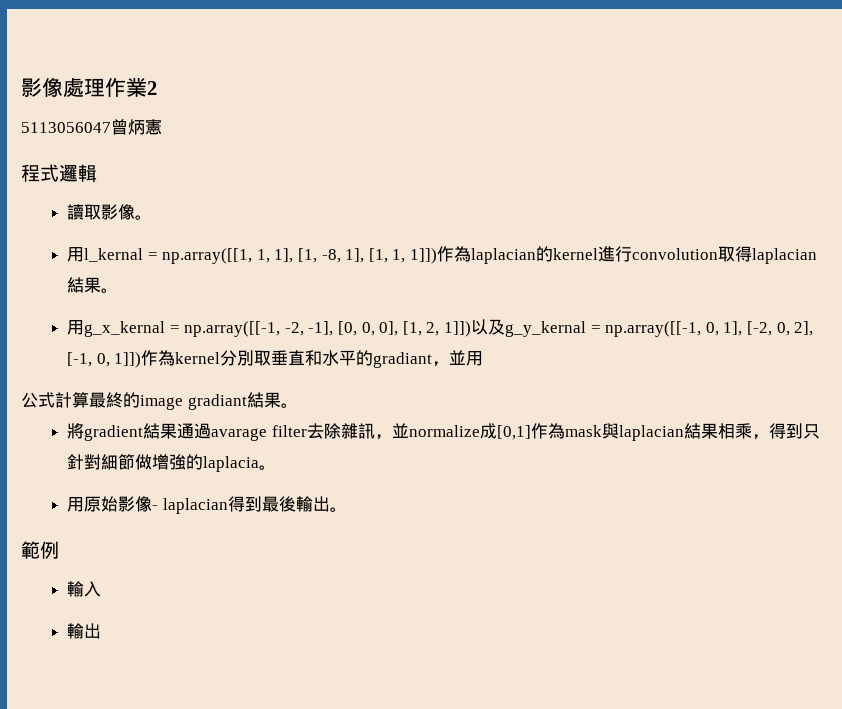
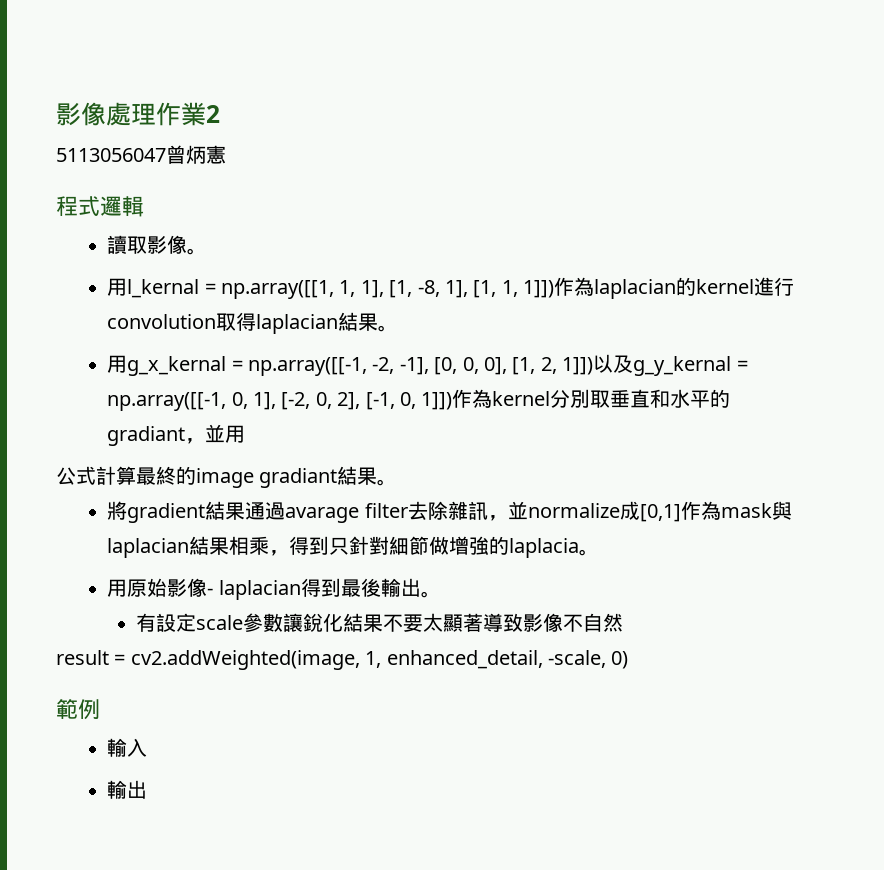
+ 有設定scale參數讓銳化結果不要太顯著導致影像不自然
+ result = cv2.addWeighted(image, 1, enhanced_detail, -scale, 0)

